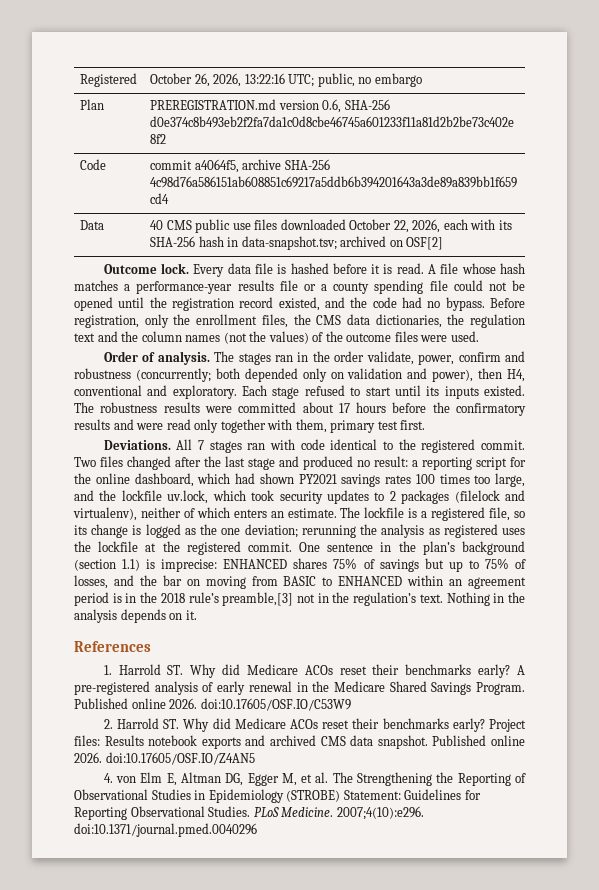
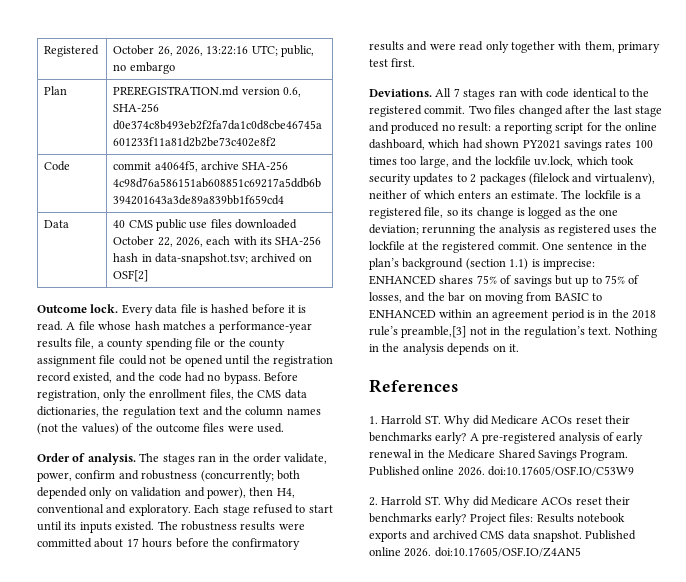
- A file whose hash matches a performance-year results file or a county spending file could not be opened until the registration record existed, and the code had no bypass.
+ A file whose hash matches a performance-year results file, a county spending file or the county assignment file could not be opened until the registration record existed, and the code had no bypass.
- 4. von Elm E, Altman DG, Egger M, et al. The Strengthening the Reporting of Observational Studies in Epidemiology (STROBE) Statement: Guidelines for Reporting Observational Studies. PLoS Medicine. 2007;4(10):e296. doi:10.1371/journal.pmed.0040296

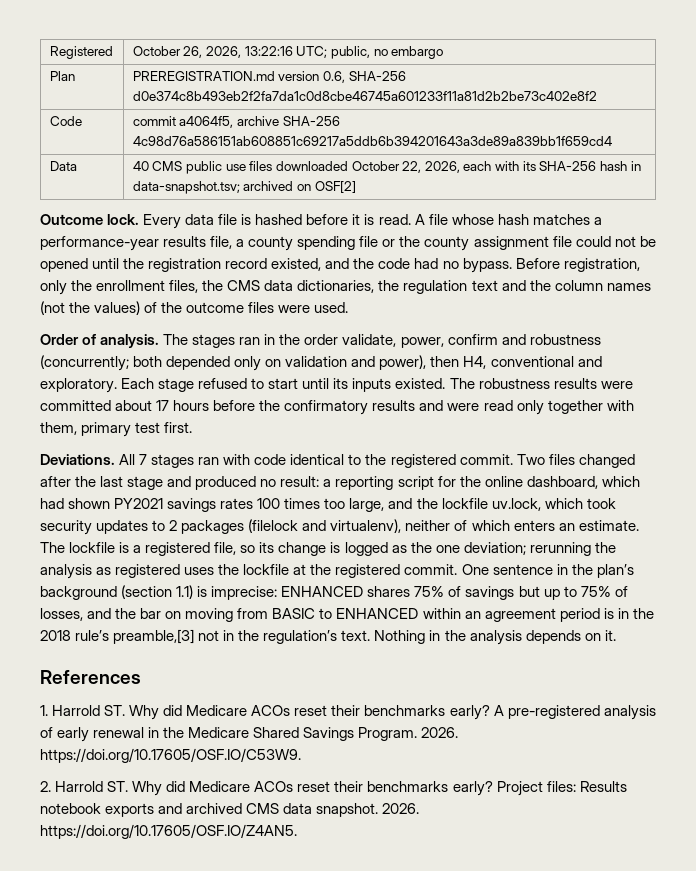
- Published online 2026. doi:10.17605/OSF.IO/C53W9
+ 2026. https://doi.org/10.17605/OSF.IO/C53W9.
- Published online 2026. doi:10.17605/OSF.IO/Z4AN5
+ 2026. https://doi.org/10.17605/OSF.IO/Z4AN5.

